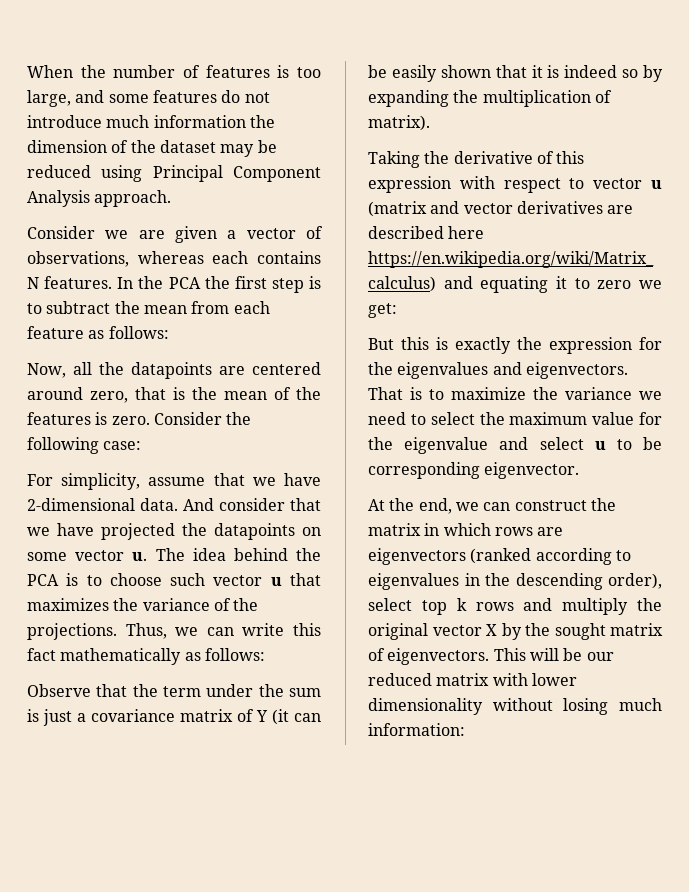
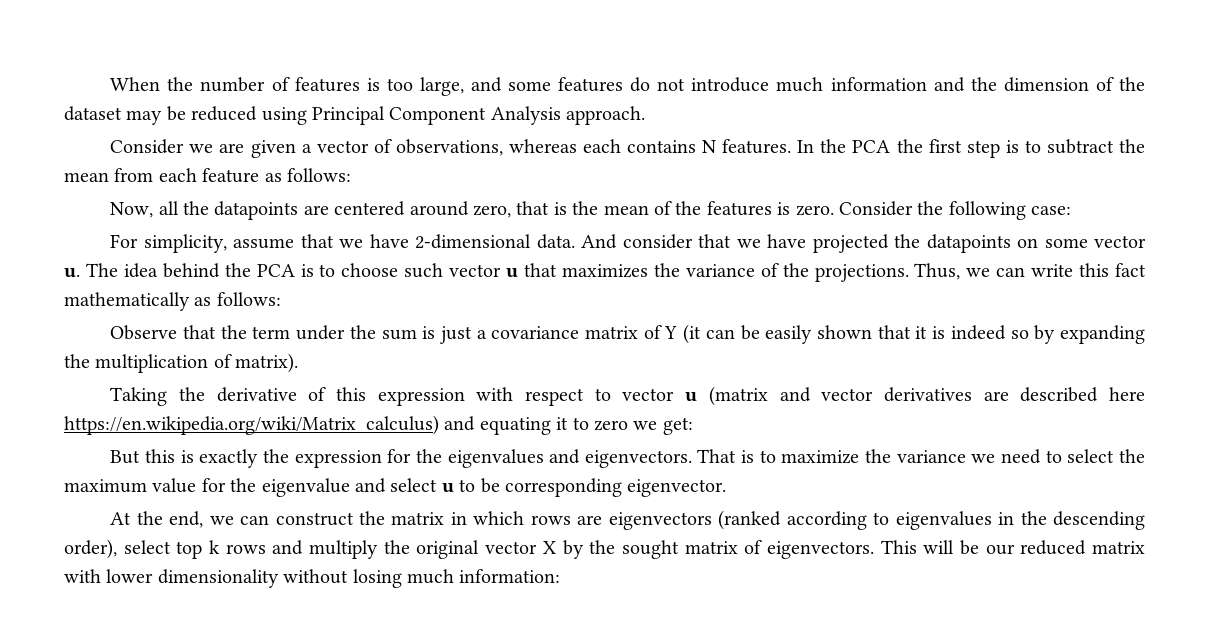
- When the number of features is too large, and some features do not introduce much information the dimension of the dataset may be reduced using Principal Component Analysis approach.
+ When the number of features is too large, and some features do not introduce much information and the dimension of the dataset may be reduced using Principal Component Analysis approach.

